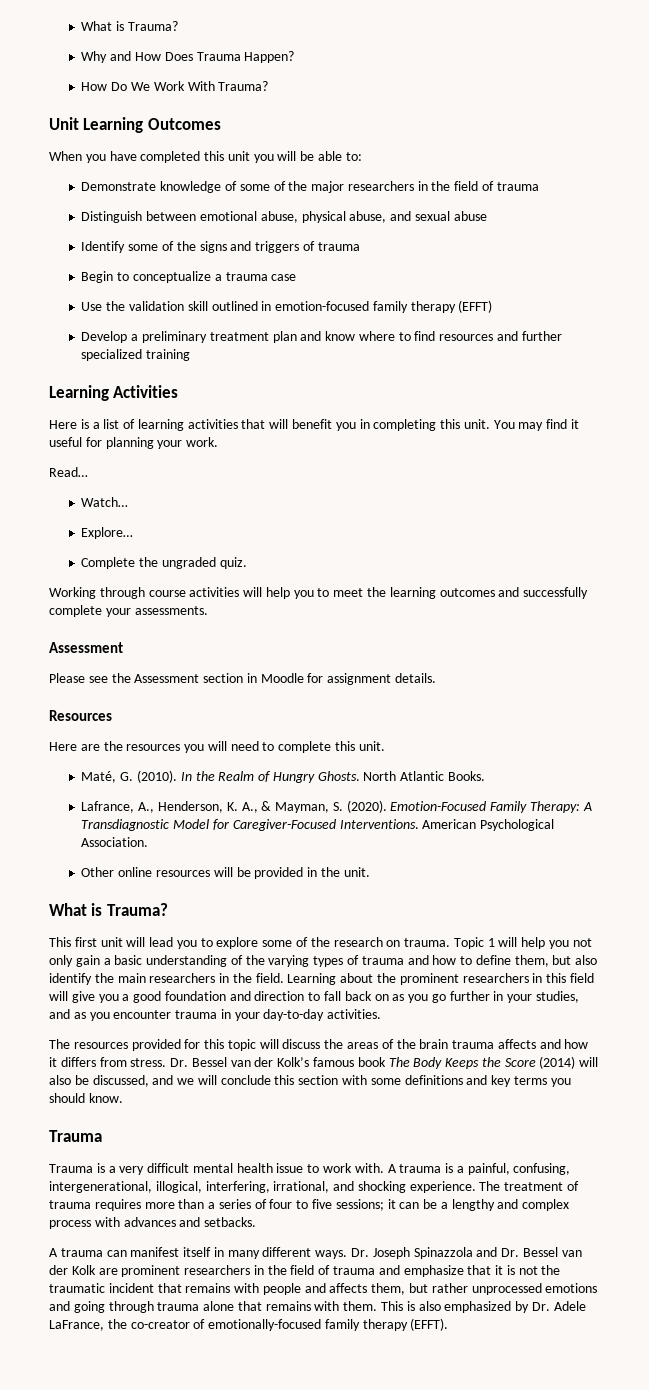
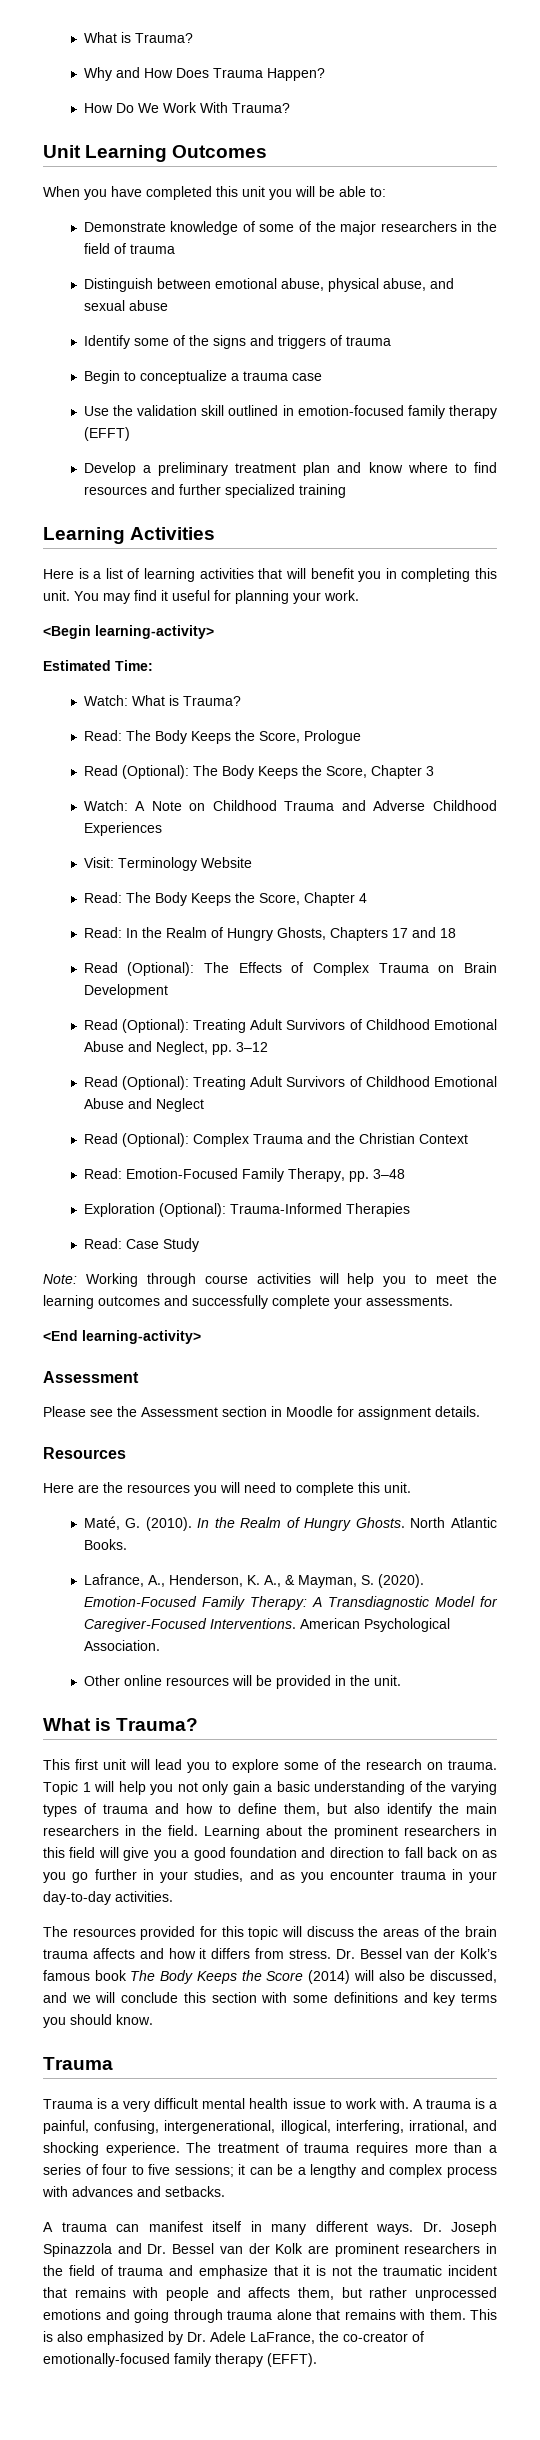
- Read…
- Watch…
- Explore…
- Complete the ungraded quiz.
- Working through course activities will help you to meet the learning outcomes and successfully complete your assessments.
+ <Begin learning-activity>
+ Estimated Time:
+ Watch: What is Trauma?
+ Read: The Body Keeps the Score, Prologue
+ Read (Optional): The Body Keeps the Score, Chapter 3
+ Watch: A Note on Childhood Trauma and Adverse Childhood Experiences
+ Visit: Terminology Website
+ Read: The Body Keeps the Score, Chapter 4
+ Read: In the Realm of Hungry Ghosts, Chapters 17 and 18
+ Read (Optional): The Effects of Complex Trauma on Brain Development
+ Read (Optional): Treating Adult Survivors of Childhood Emotional Abuse and Neglect, pp. 3–12
+ Read (Optional): Treating Adult Survivors of Childhood Emotional Abuse and Neglect
+ Read (Optional): Complex Trauma and the Christian Context
+ Read: Emotion-Focused Family Therapy, pp. 3–48
+ Exploration (Optional): Trauma-Informed Therapies
+ Read: Case Study
+ Note: Working through course activities will help you to meet the learning outcomes and successfully complete your assessments.
+ <End learning-activity>

